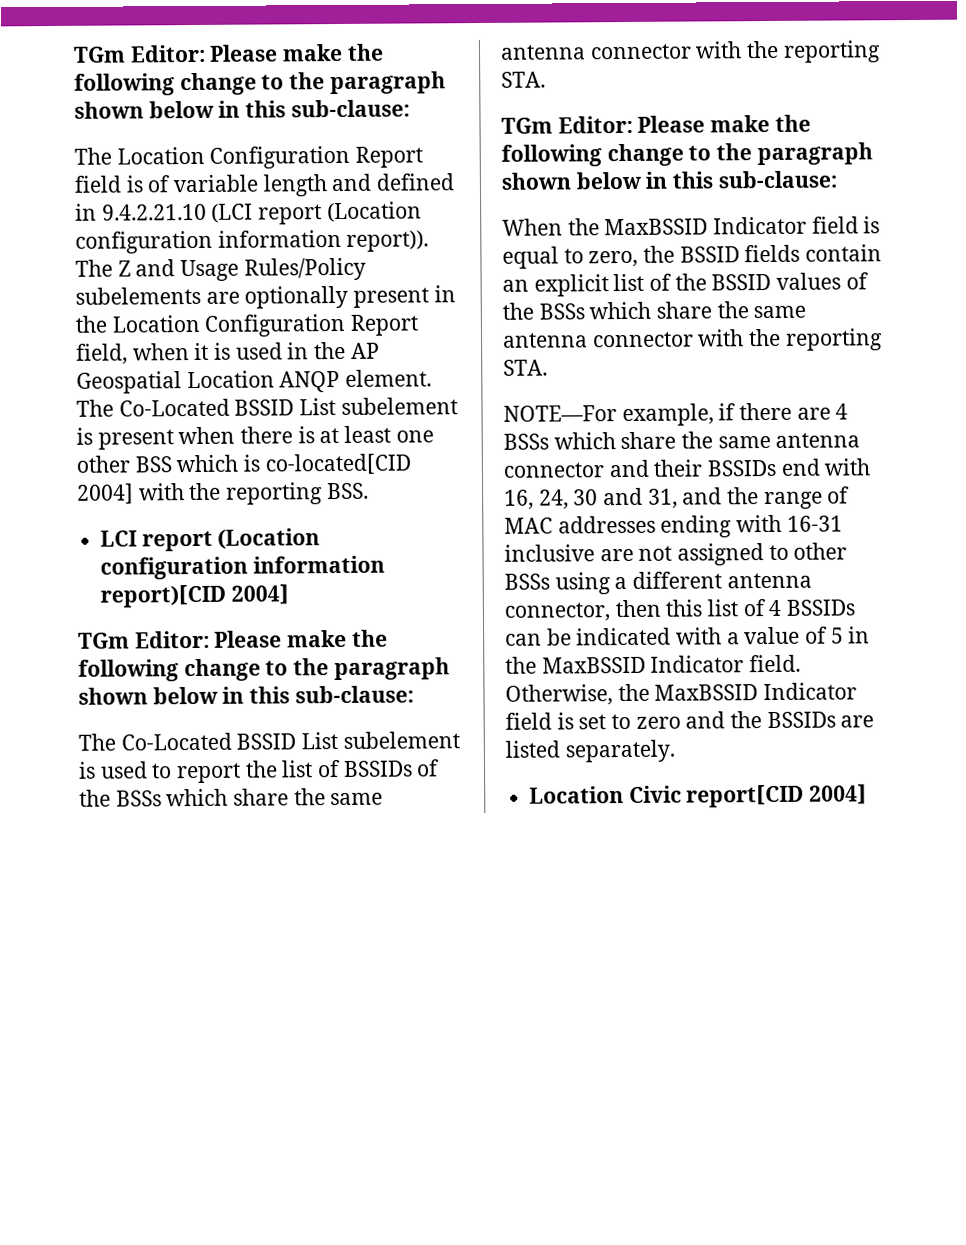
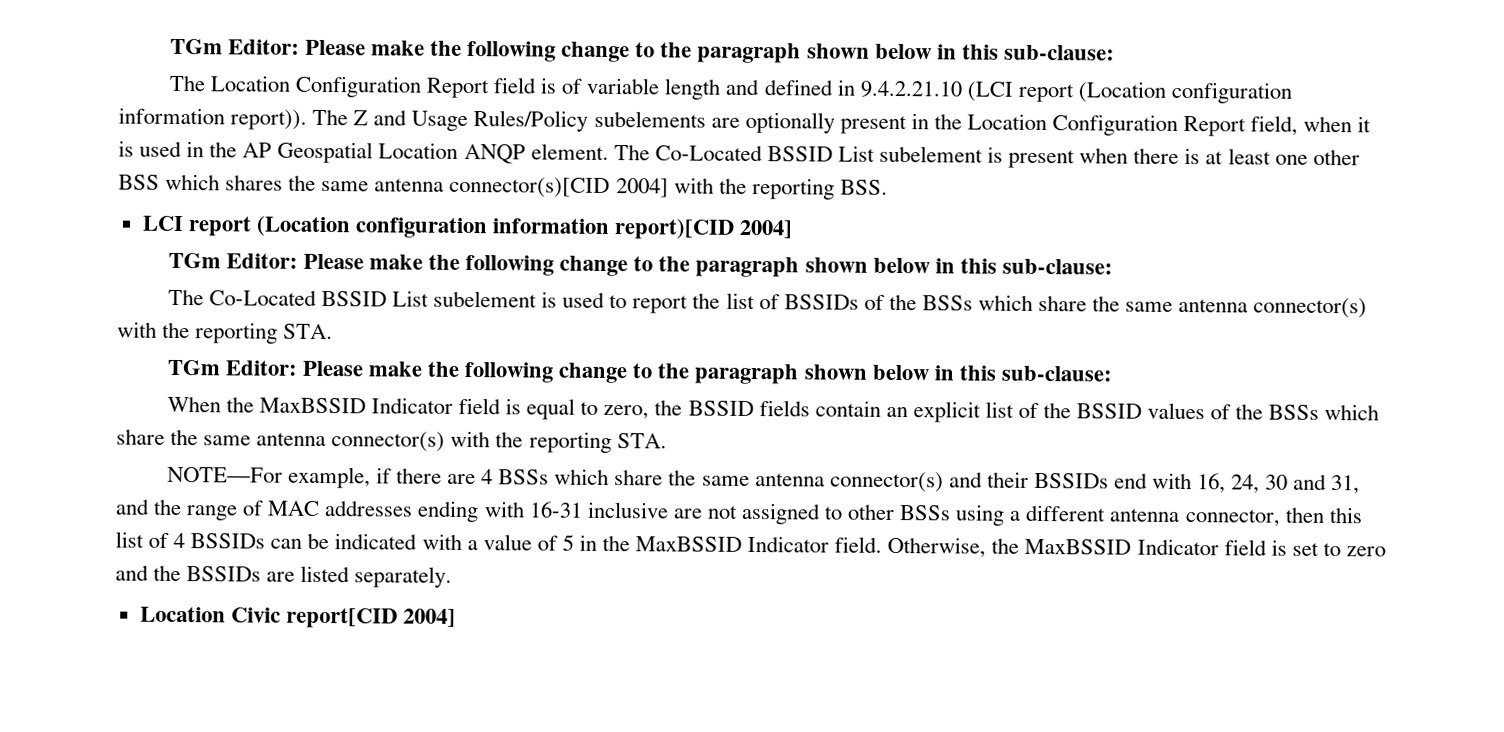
- The Co-Located BSSID List subelement is present when there is at least one other BSS which is co-located[CID 2004] with the reporting BSS.
+ The Co-Located BSSID List subelement is present when there is at least one other BSS which shares the same antenna connector(s)[CID 2004] with the reporting BSS.
- The Co-Located BSSID List subelement is used to report the list of BSSIDs of the BSSs which share the same antenna connector with the reporting STA.
+ The Co-Located BSSID List subelement is used to report the list of BSSIDs of the BSSs which share the same antenna connector(s) with the reporting STA.
- When the MaxBSSID Indicator field is equal to zero, the BSSID fields contain an explicit list of the BSSID values of the BSSs which share the same antenna connector with the reporting STA.
+ When the MaxBSSID Indicator field is equal to zero, the BSSID fields contain an explicit list of the BSSID values of the BSSs which share the same antenna connector(s) with the reporting STA.
- NOTE—For example, if there are 4 BSSs which share the same antenna connector and their BSSIDs end with 16, 24, 30 and 31, and the range of MAC addresses ending with 16-31 inclusive are not assigned to other BSSs using a different antenna connector, then this list of 4 BSSIDs can be indicated with a value of 5 in the MaxBSSID Indicator field.
+ NOTE—For example, if there are 4 BSSs which share the same antenna connector(s) and their BSSIDs end with 16, 24, 30 and 31, and the range of MAC addresses ending with 16-31 inclusive are not assigned to other BSSs using a different antenna connector, then this list of 4 BSSIDs can be indicated with a value of 5 in the MaxBSSID Indicator field.

